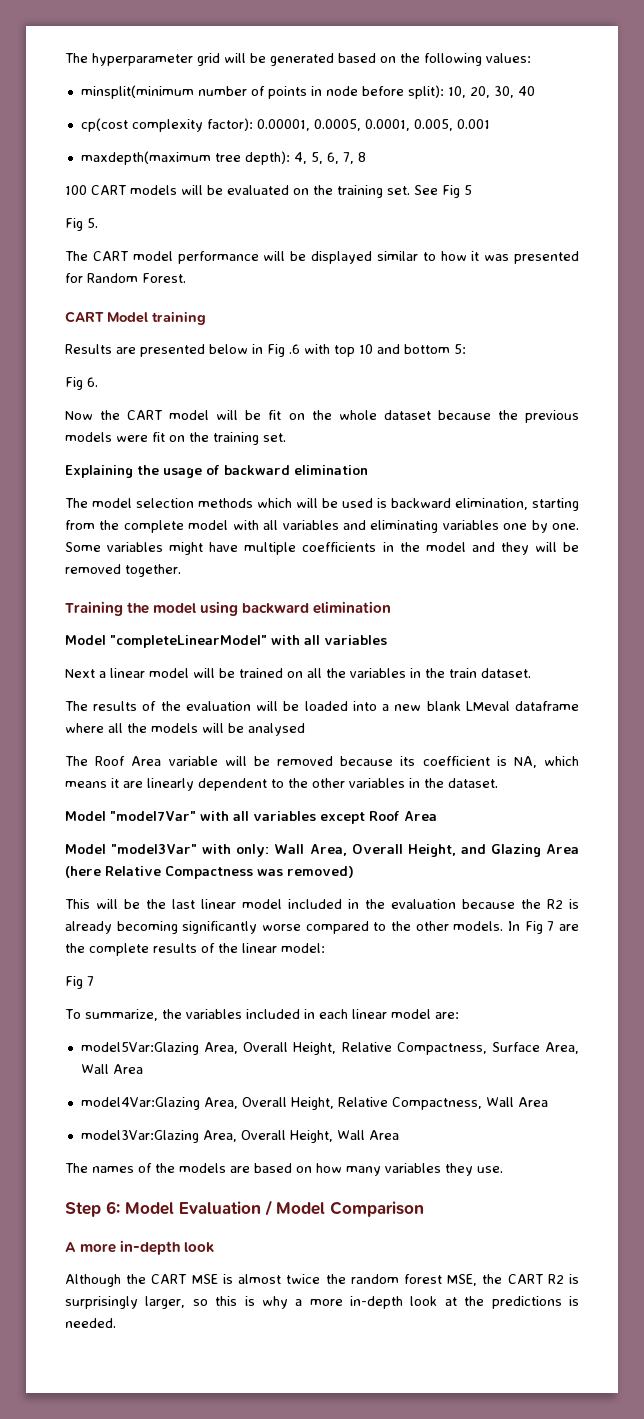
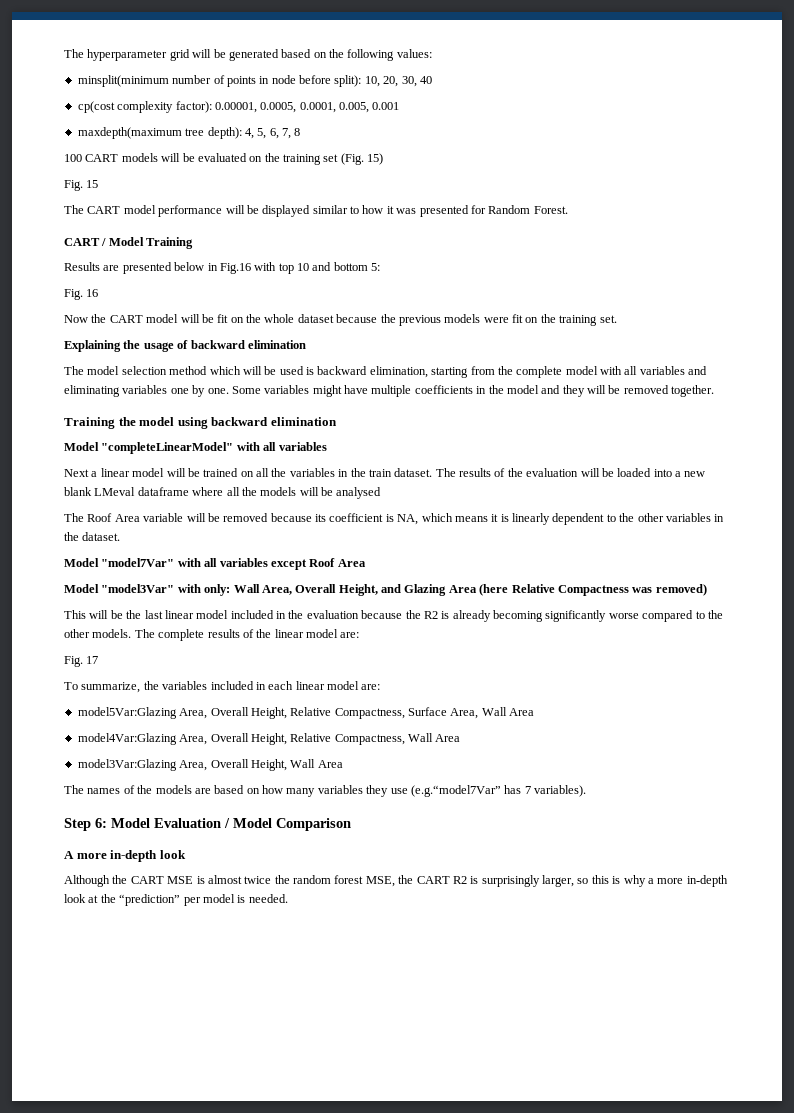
- 100 CART models will be evaluated on the training set. See Fig 5
- Fig 5.
+ 100 CART models will be evaluated on the training set (Fig. 15)
+ Fig. 15
- CART Model training
+ CART / Model Training
- Results are presented below in Fig .6 with top 10 and bottom 5:
+ Results are presented below in Fig.16 with top 10 and bottom 5:
- Fig 6.
+ Fig. 16
- The model selection methods which will be used is backward elimination, starting from the complete model with all variables and eliminating variables one by one.
+ The model selection method which will be used is backward elimination, starting from the complete model with all variables and eliminating variables one by one.
- Next a linear model will be trained on all the variables in the train dataset.
- The results of the evaluation will be loaded into a new blank LMeval dataframe where all the models will be analysed
+ Next a linear model will be trained on all the variables in the train dataset. The results of the evaluation will be loaded into a new blank LMeval dataframe where all the models will be analysed
- The Roof Area variable will be removed because its coefficient is NA, which means it are linearly dependent to the other variables in the dataset.
+ The Roof Area variable will be removed because its coefficient is NA, which means it is linearly dependent to the other variables in the dataset.
- In Fig 7 are the complete results of the linear model:
- Fig 7
+ The complete results of the linear model are:
+ Fig. 17
- The names of the models are based on how many variables they use.
+ The names of the models are based on how many variables they use (e.g.“model7Var” has 7 variables).
- Although the CART MSE is almost twice the random forest MSE, the CART R2 is surprisingly larger, so this is why a more in-depth look at the predictions is needed.
+ Although the CART MSE is almost twice the random forest MSE, the CART R2 is surprisingly larger, so this is why a more in-depth look at the “prediction” per model is needed.

